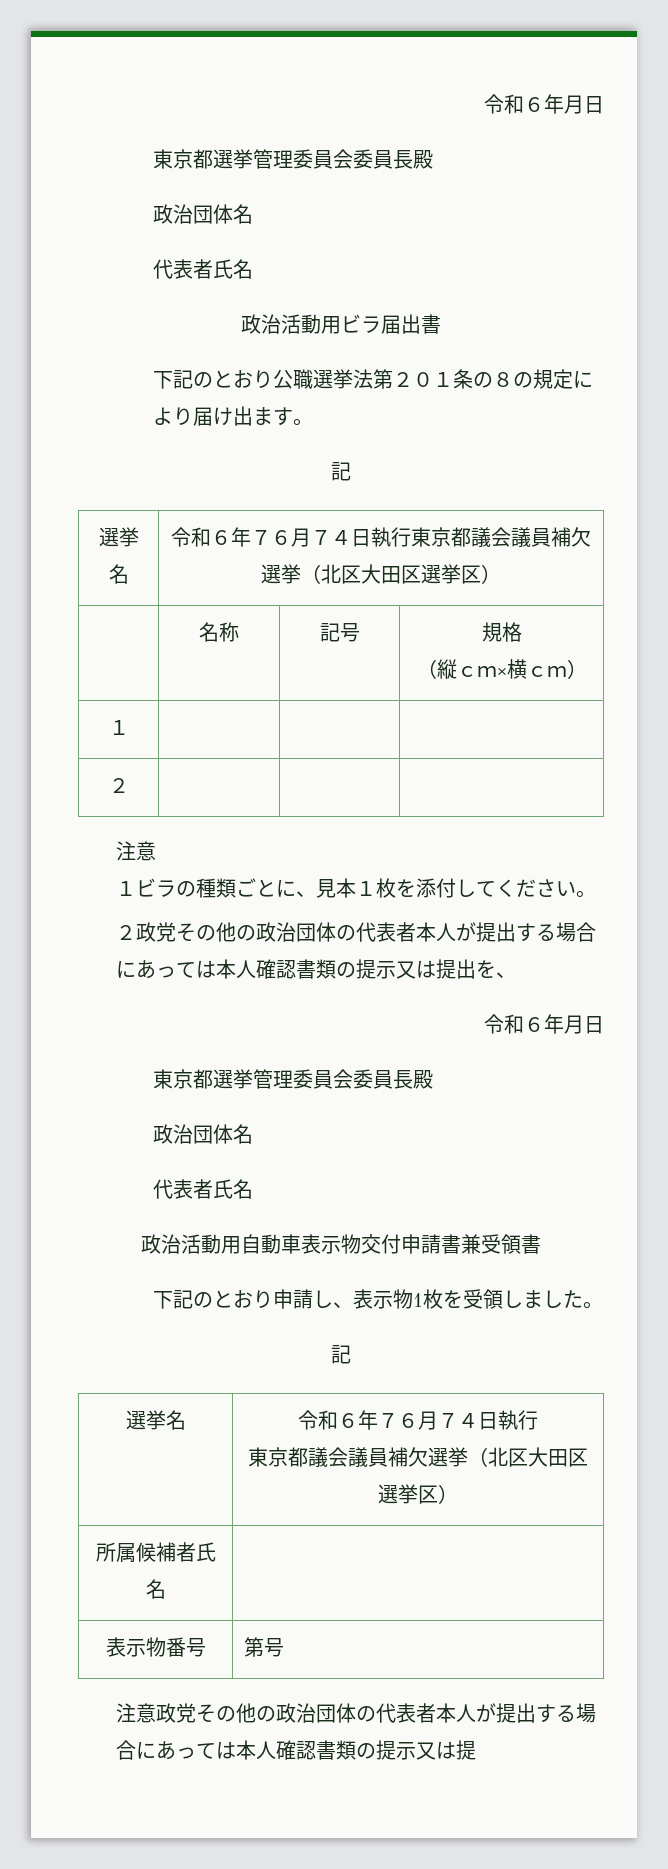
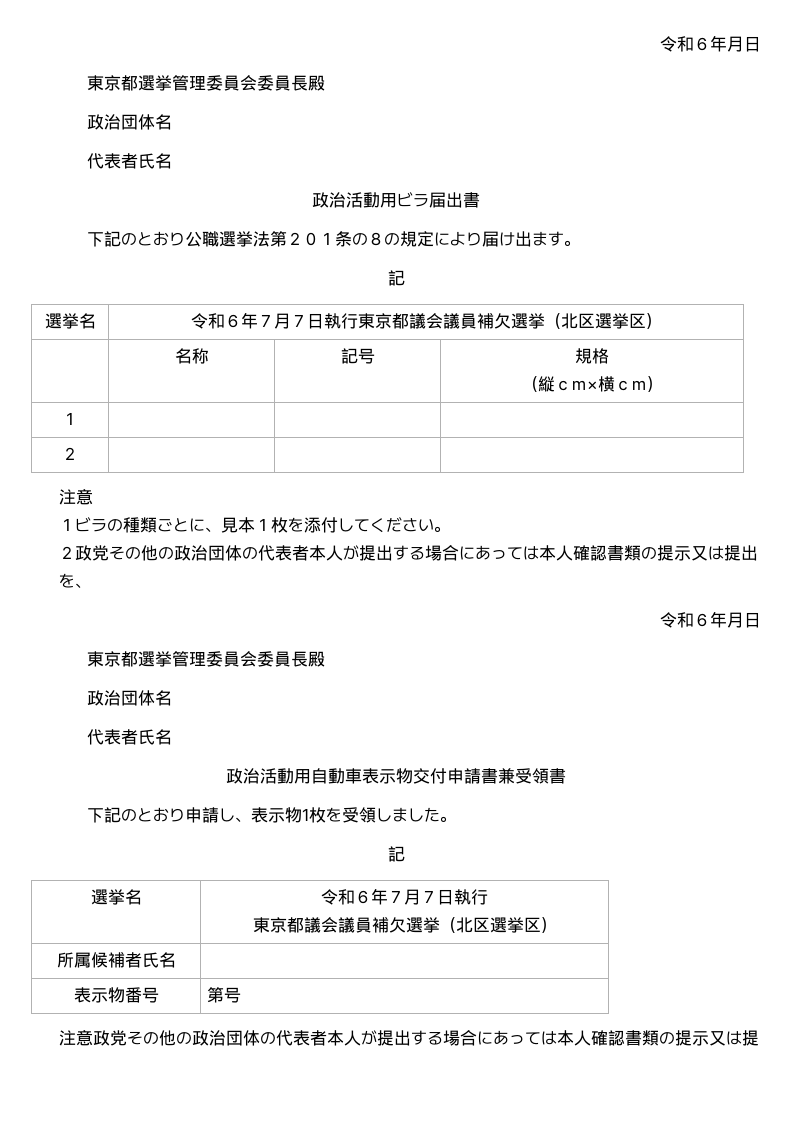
- 選挙名 | 令和６年７６月７４日執行東京都議会議員補欠選挙（北区大田区選挙区）
+ 選挙名 | 令和６年７月７日執行東京都議会議員補欠選挙（北区選挙区）
  下記のとおり申請し、表示物1枚を受領しました。
  記
- 選挙名 | 令和６年７６月７４日執行
- 東京都議会議員補欠選挙（北区大田区選挙区）
+ 選挙名 | 令和６年７月７日執行
+ 東京都議会議員補欠選挙（北区選挙区）

